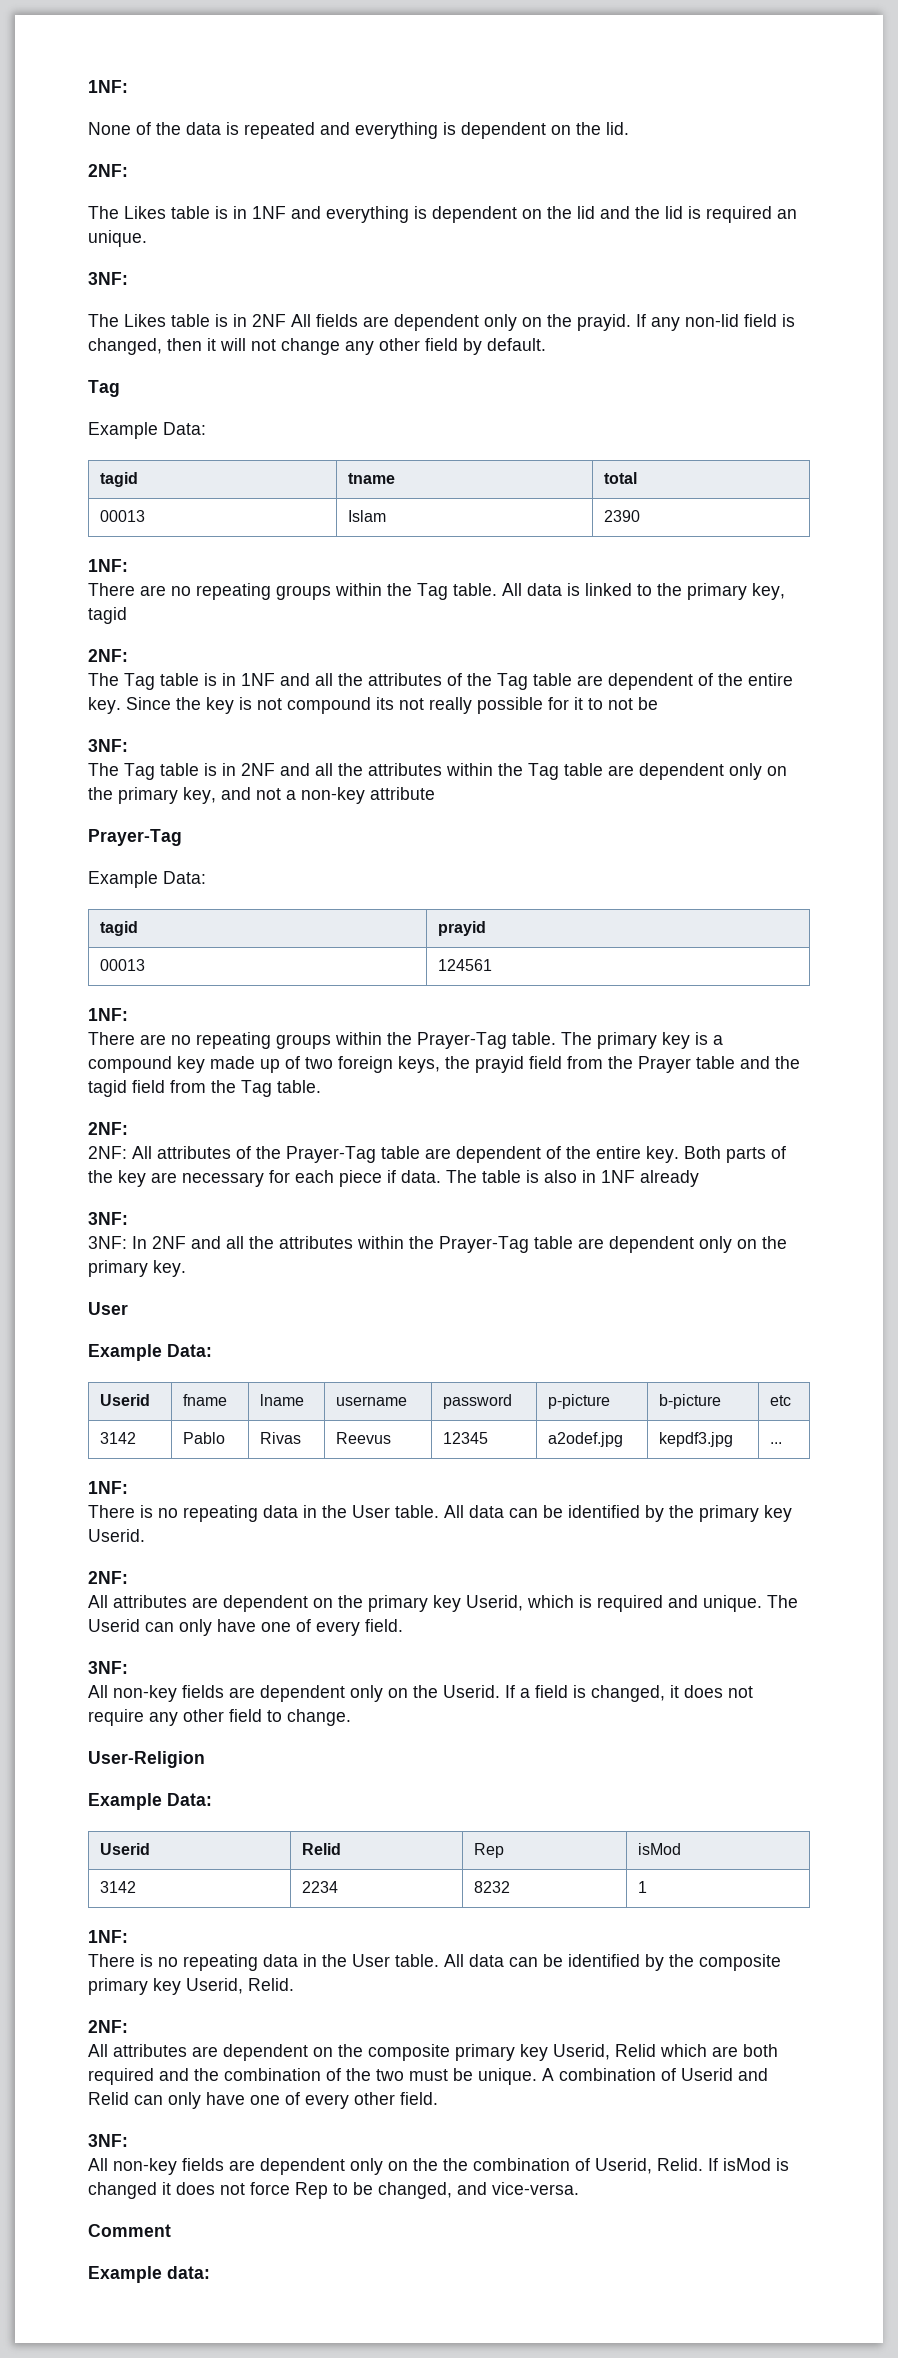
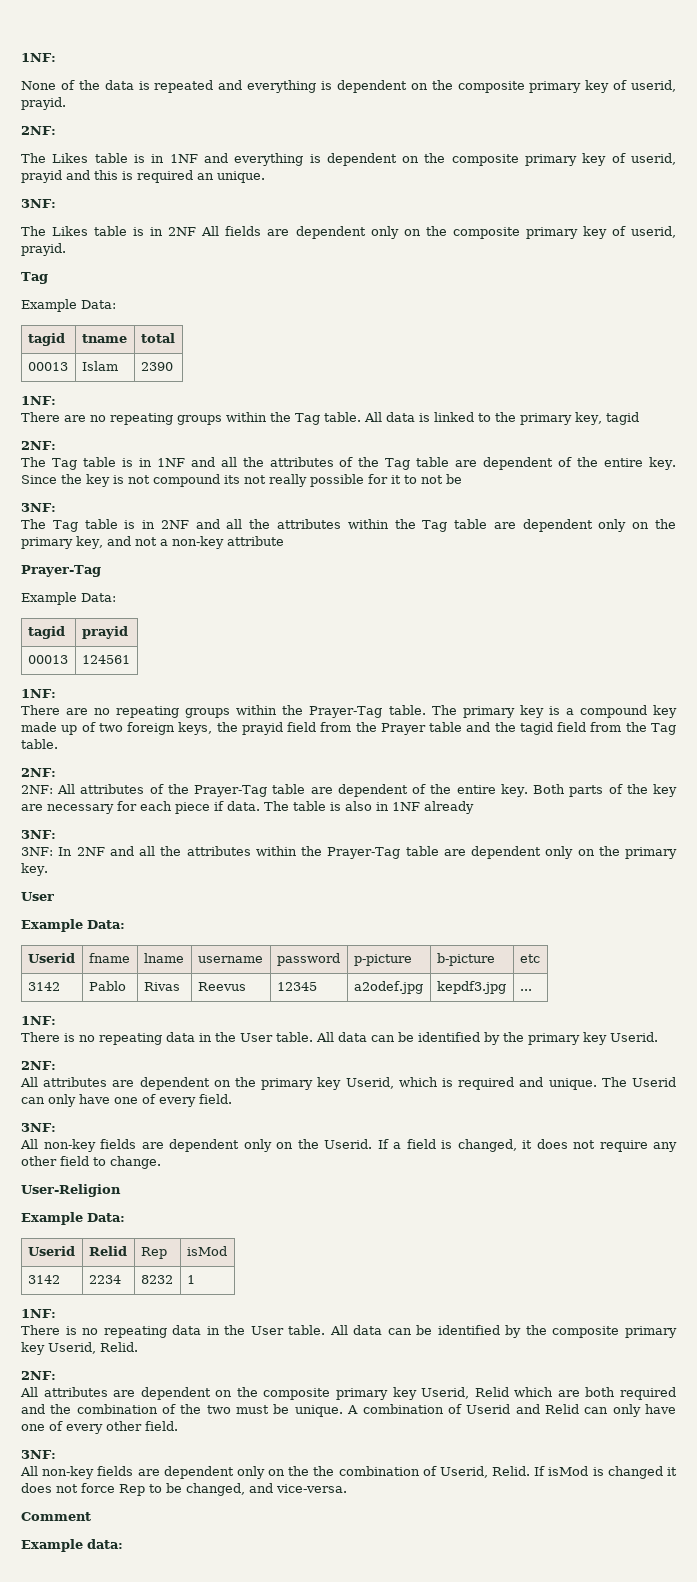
- None of the data is repeated and everything is dependent on the lid.
+ None of the data is repeated and everything is dependent on the composite primary key of userid, prayid.
- The Likes table is in 1NF and everything is dependent on the lid and the lid is required an unique.
+ The Likes table is in 1NF and everything is dependent on the composite primary key of userid, prayid and this is required an unique.
- The Likes table is in 2NF All fields are dependent only on the prayid. If any non-lid field is changed, then it will not change any other field by default.
+ The Likes table is in 2NF All fields are dependent only on the composite primary key of userid, prayid.

